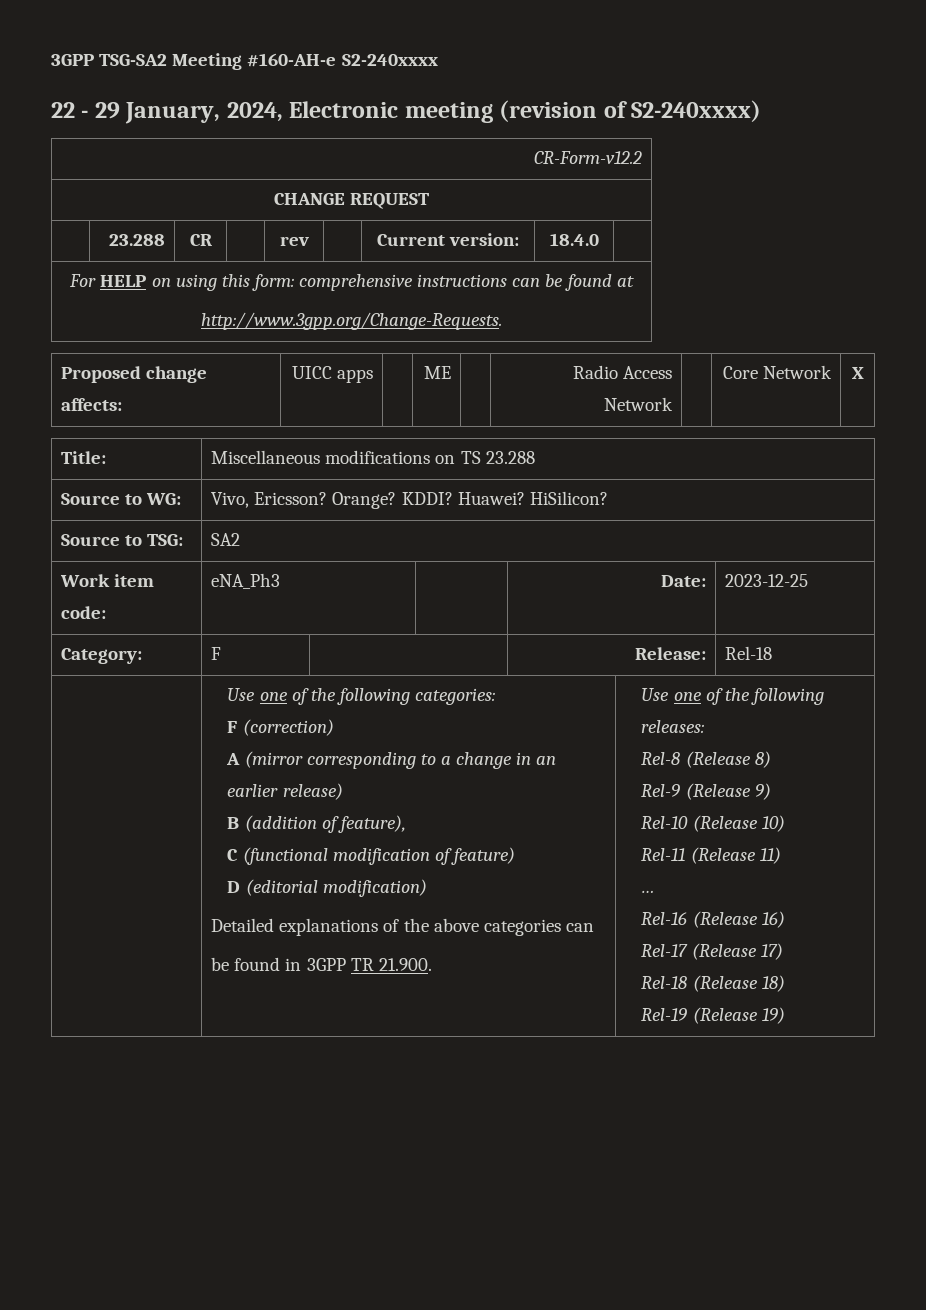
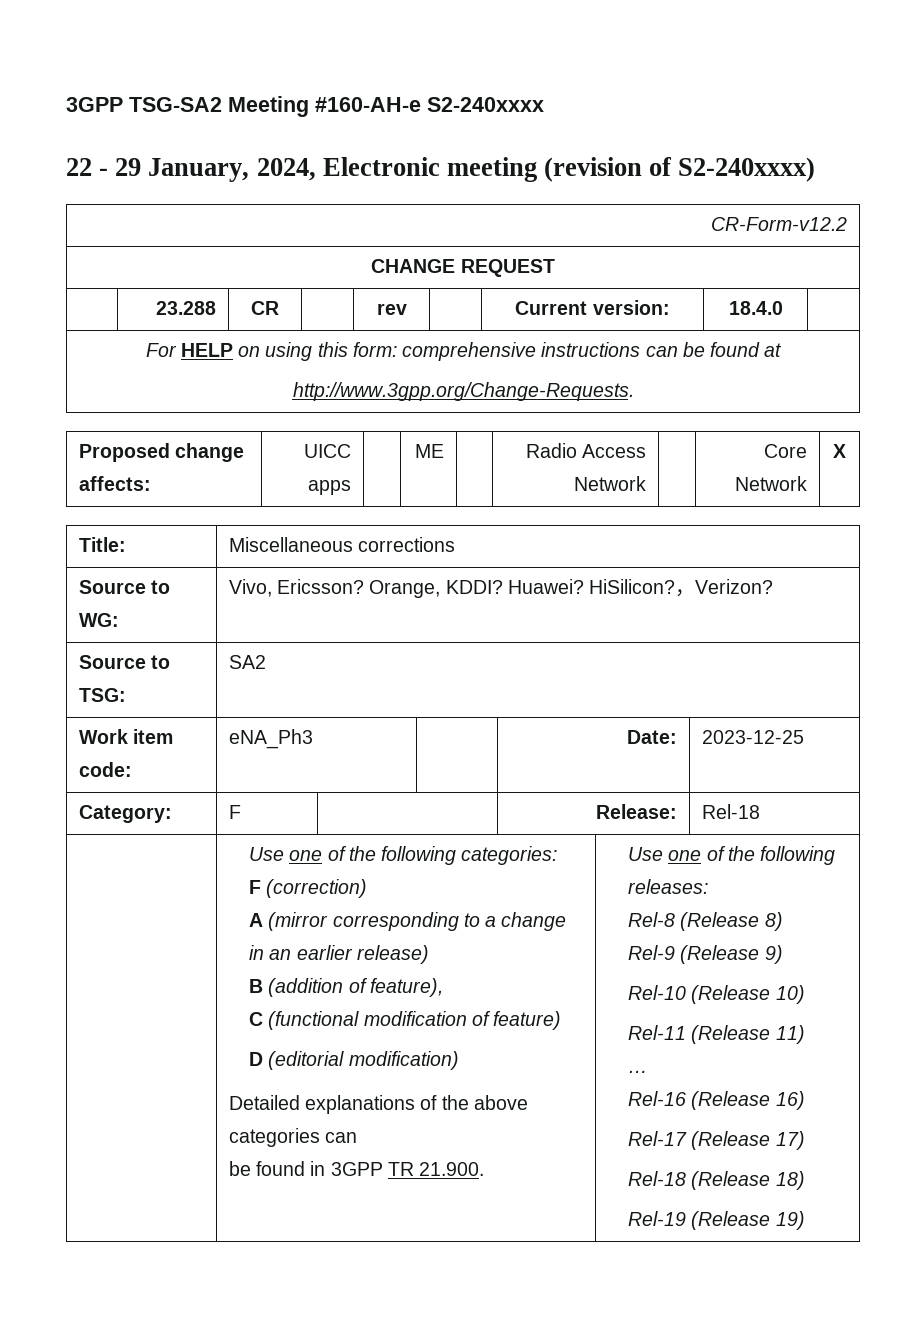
- Title: | Miscellaneous modifications on TS 23.288
+ Title: | Miscellaneous corrections
- Source to WG: | Vivo, Ericsson? Orange? KDDI? Huawei? HiSilicon?
+ Source to WG: | Vivo, Ericsson? Orange, KDDI? Huawei? HiSilicon?，Verizon?

